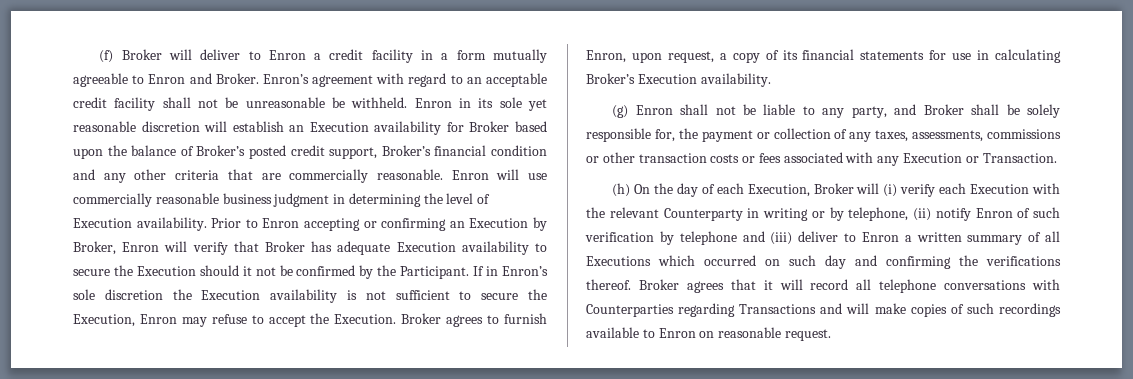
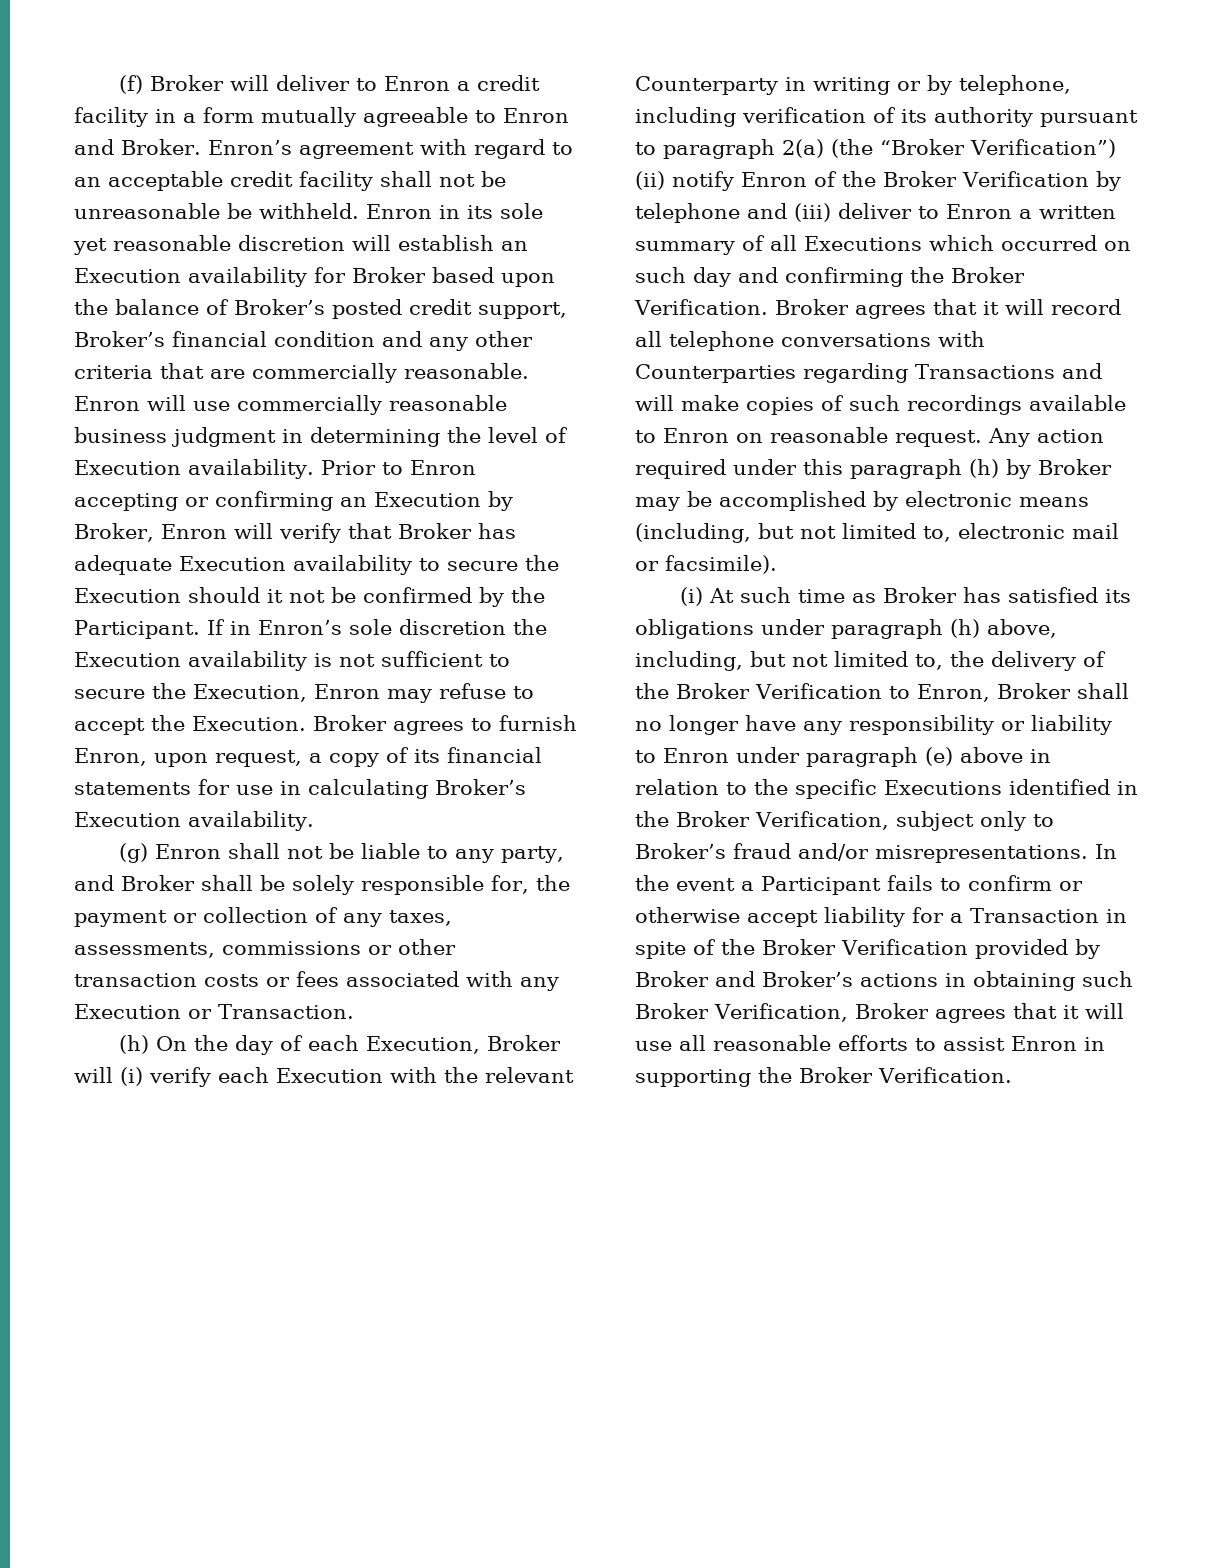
- (h) On the day of each Execution, Broker will (i) verify each Execution with the relevant Counterparty in writing or by telephone, (ii) notify Enron of such verification by telephone and (iii) deliver to Enron a written summary of all Executions which occurred on such day and confirming the verifications thereof.
+ (h) On the day of each Execution, Broker will (i) verify each Execution with the relevant Counterparty in writing or by telephone, including verification of its authority pursuant to paragraph 2(a) (the “Broker Verification”) (ii) notify Enron of the Broker Verification by telephone and (iii) deliver to Enron a written summary of all Executions which occurred on such day and confirming the Broker Verification.
+ Any action required under this paragraph (h) by Broker may be accomplished by electronic means (including, but not limited to, electronic mail or facsimile).
+ (i) At such time as Broker has satisfied its obligations under paragraph (h) above, including, but not limited to, the delivery of the Broker Verification to Enron, Broker shall no longer have any responsibility or liability to Enron under paragraph (e) above in relation to the specific Executions identified in the Broker Verification, subject only to Broker’s fraud and/or misrepresentations. In the event a Participant fails to confirm or otherwise accept liability for a Transaction in spite of the Broker Verification provided by Broker and Broker’s actions in obtaining such Broker Verification, Broker agrees that it will use all reasonable efforts to assist Enron in supporting the Broker Verification.

